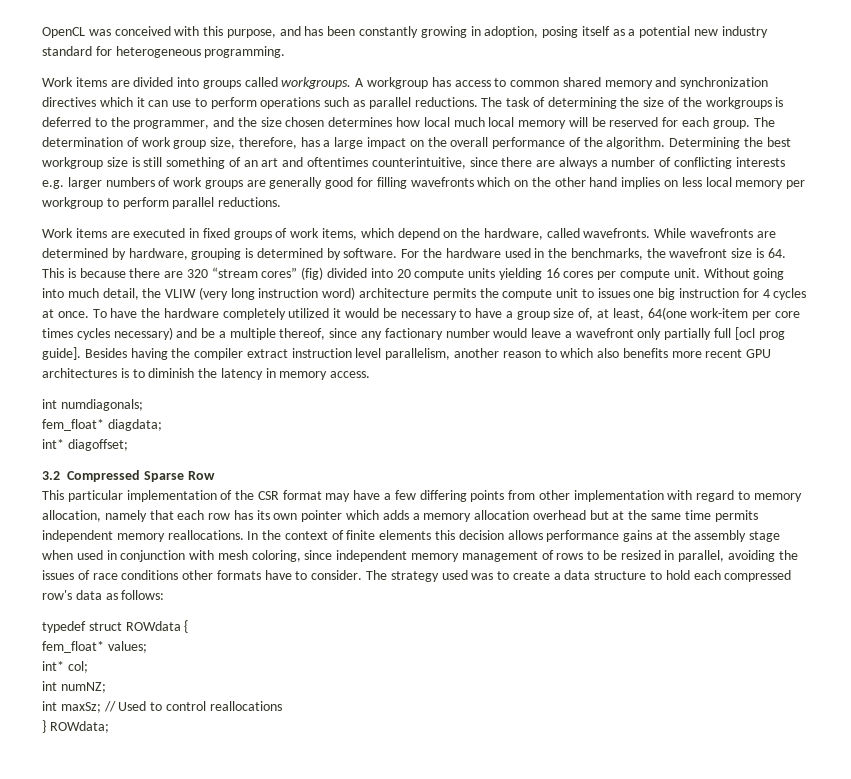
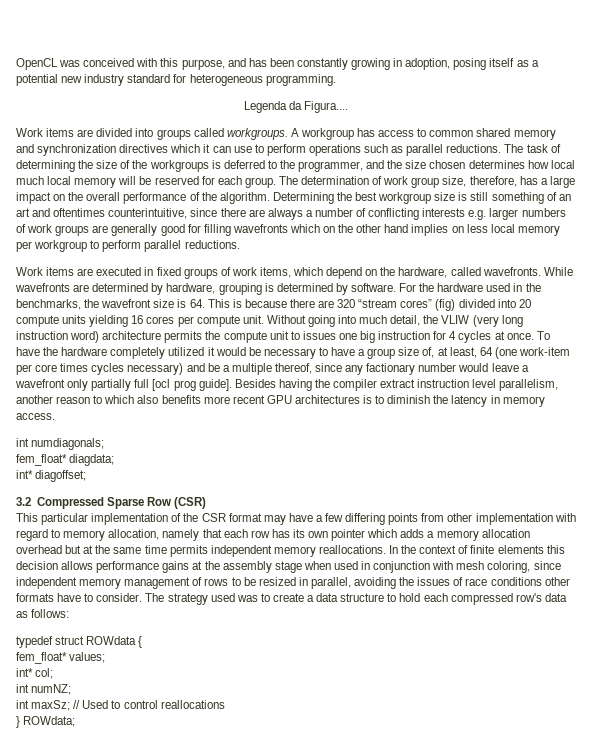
+ Legenda da Figura....
- To have the hardware completely utilized it would be necessary to have a group size of, at least, 64(one work-item per core times cycles necessary) and be a multiple thereof, since any factionary number would leave a wavefront only partially full [ocl prog guide].
+ To have the hardware completely utilized it would be necessary to have a group size of, at least, 64 (one work-item per core times cycles necessary) and be a multiple thereof, since any factionary number would leave a wavefront only partially full [ocl prog guide].
- 3.2 Compressed Sparse Row
+ 3.2 Compressed Sparse Row (CSR)

